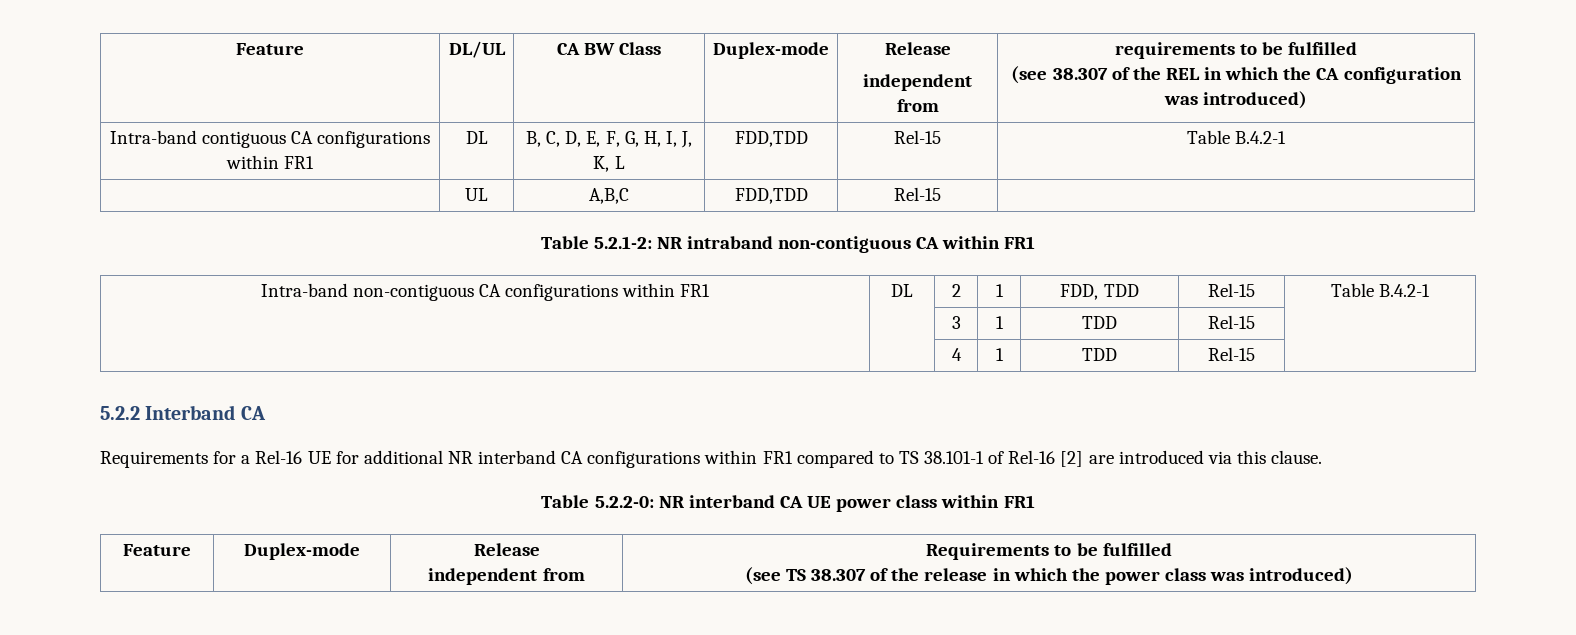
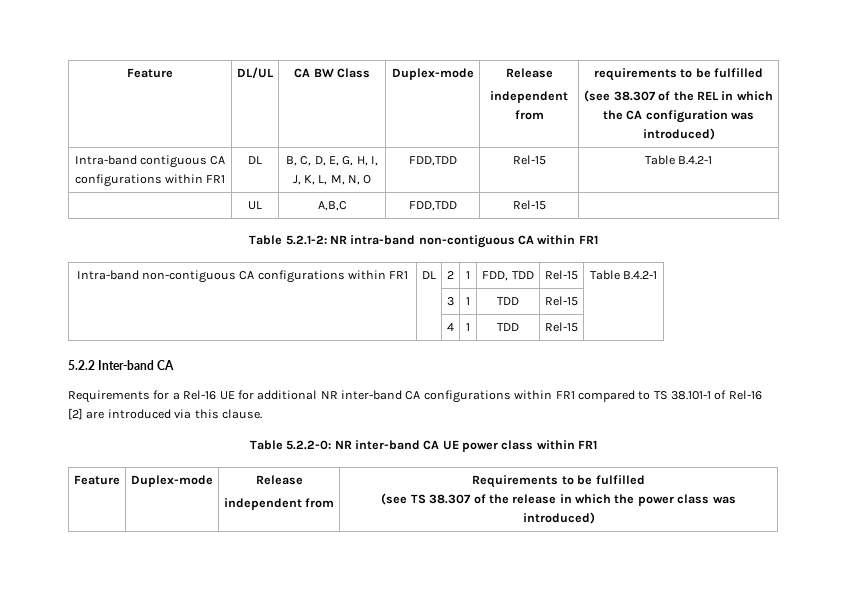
- Intra-band contiguous CA configurations within FR1 | DL | B, C, D, E, F, G, H, I, J, K, L | FDD,TDD | Rel-15 | Table B.4.2-1
+ Intra-band contiguous CA configurations within FR1 | DL | B, C, D, E, G, H, I, J, K, L, M, N, O | FDD,TDD | Rel-15 | Table B.4.2-1
- Table 5.2.1-2: NR intraband non-contiguous CA within FR1
+ Table 5.2.1-2: NR intra-band non-contiguous CA within FR1
- 5.2.2 Interband CA
+ 5.2.2 Inter-band CA
- Requirements for a Rel-16 UE for additional NR interband CA configurations within FR1 compared to TS 38.101-1 of Rel-16 [2] are introduced via this clause.
+ Requirements for a Rel-16 UE for additional NR inter-band CA configurations within FR1 compared to TS 38.101-1 of Rel-16 [2] are introduced via this clause.
- Table 5.2.2-0: NR interband CA UE power class within FR1
+ Table 5.2.2-0: NR inter-band CA UE power class within FR1

